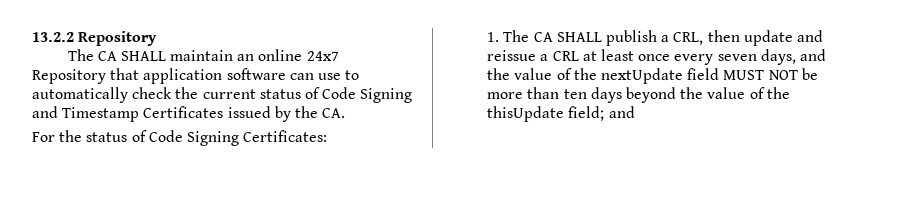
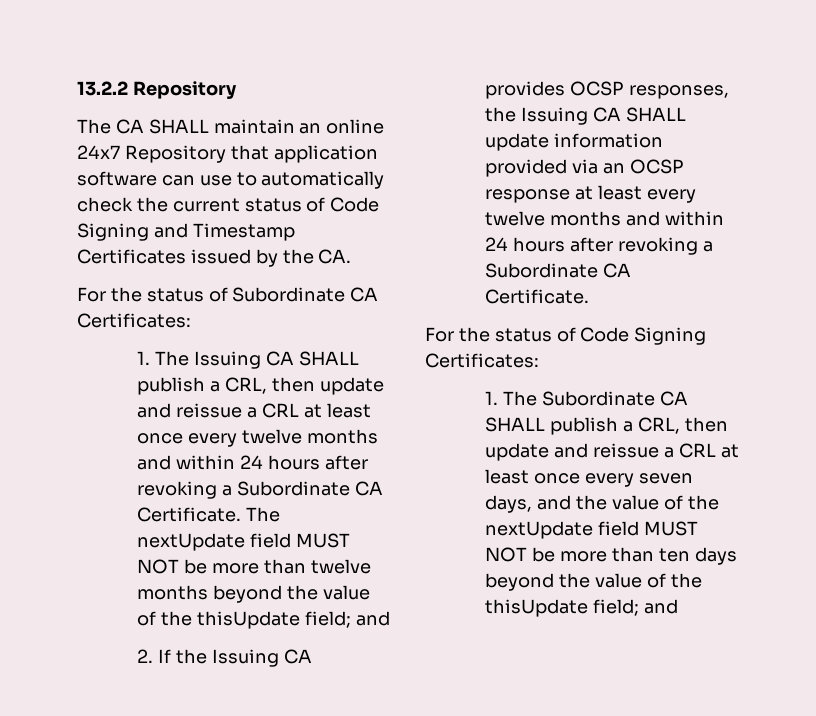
+ For the status of Subordinate CA Certificates:
+ 1. The Issuing CA SHALL publish a CRL, then update and reissue a CRL at least once every twelve months and within 24 hours after revoking a Subordinate CA Certificate. The nextUpdate field MUST NOT be more than twelve months beyond the value of the thisUpdate field; and
+ 2. If the Issuing CA provides OCSP responses, the Issuing CA SHALL update information provided via an OCSP response at least every twelve months and within 24 hours after revoking a Subordinate CA Certificate.
- 1. The CA SHALL publish a CRL, then update and reissue a CRL at least once every seven days, and the value of the nextUpdate field MUST NOT be more than ten days beyond the value of the thisUpdate field; and
+ 1. The Subordinate CA SHALL publish a CRL, then update and reissue a CRL at least once every seven days, and the value of the nextUpdate field MUST NOT be more than ten days beyond the value of the thisUpdate field; and

